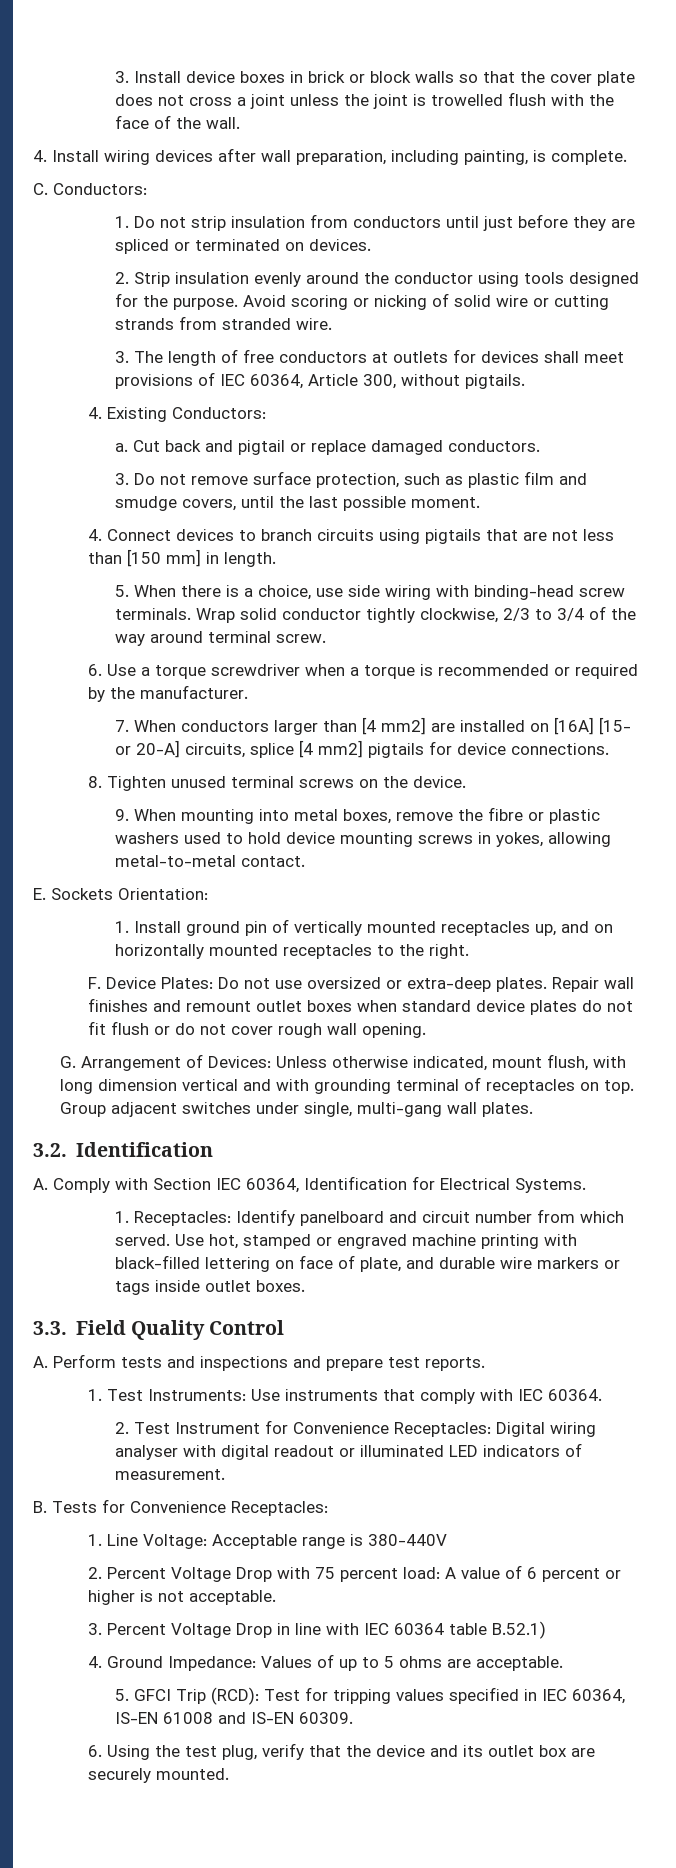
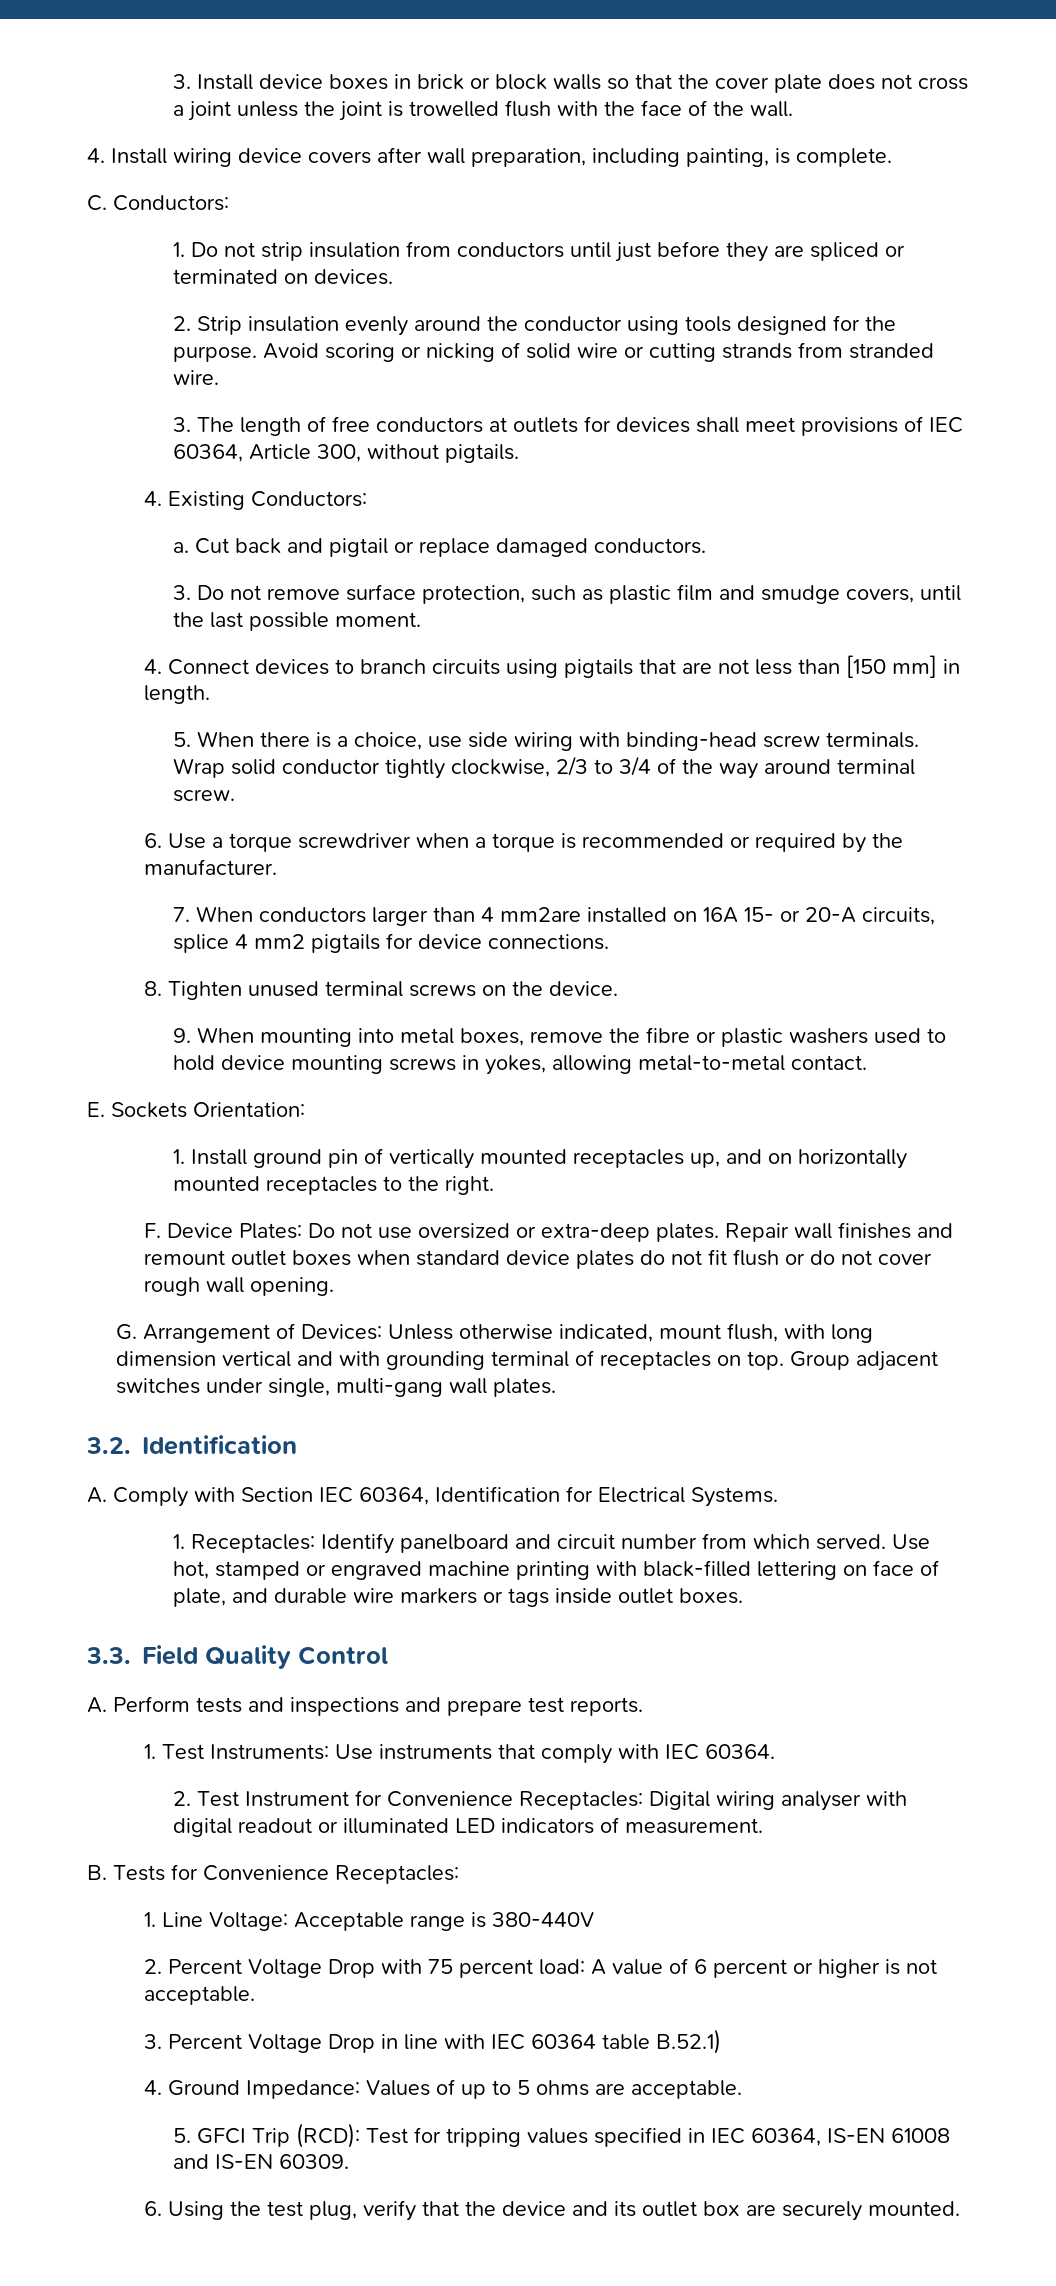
- 4. Install wiring devices after wall preparation, including painting, is complete.
+ 4. Install wiring device covers after wall preparation, including painting, is complete.
- 7. When conductors larger than [4 mm2] are installed on [16A] [15- or 20-A] circuits, splice [4 mm2] pigtails for device connections.
+ 7. When conductors larger than 4 mm2are installed on 16A 15- or 20-A circuits, splice 4 mm2 pigtails for device connections.

